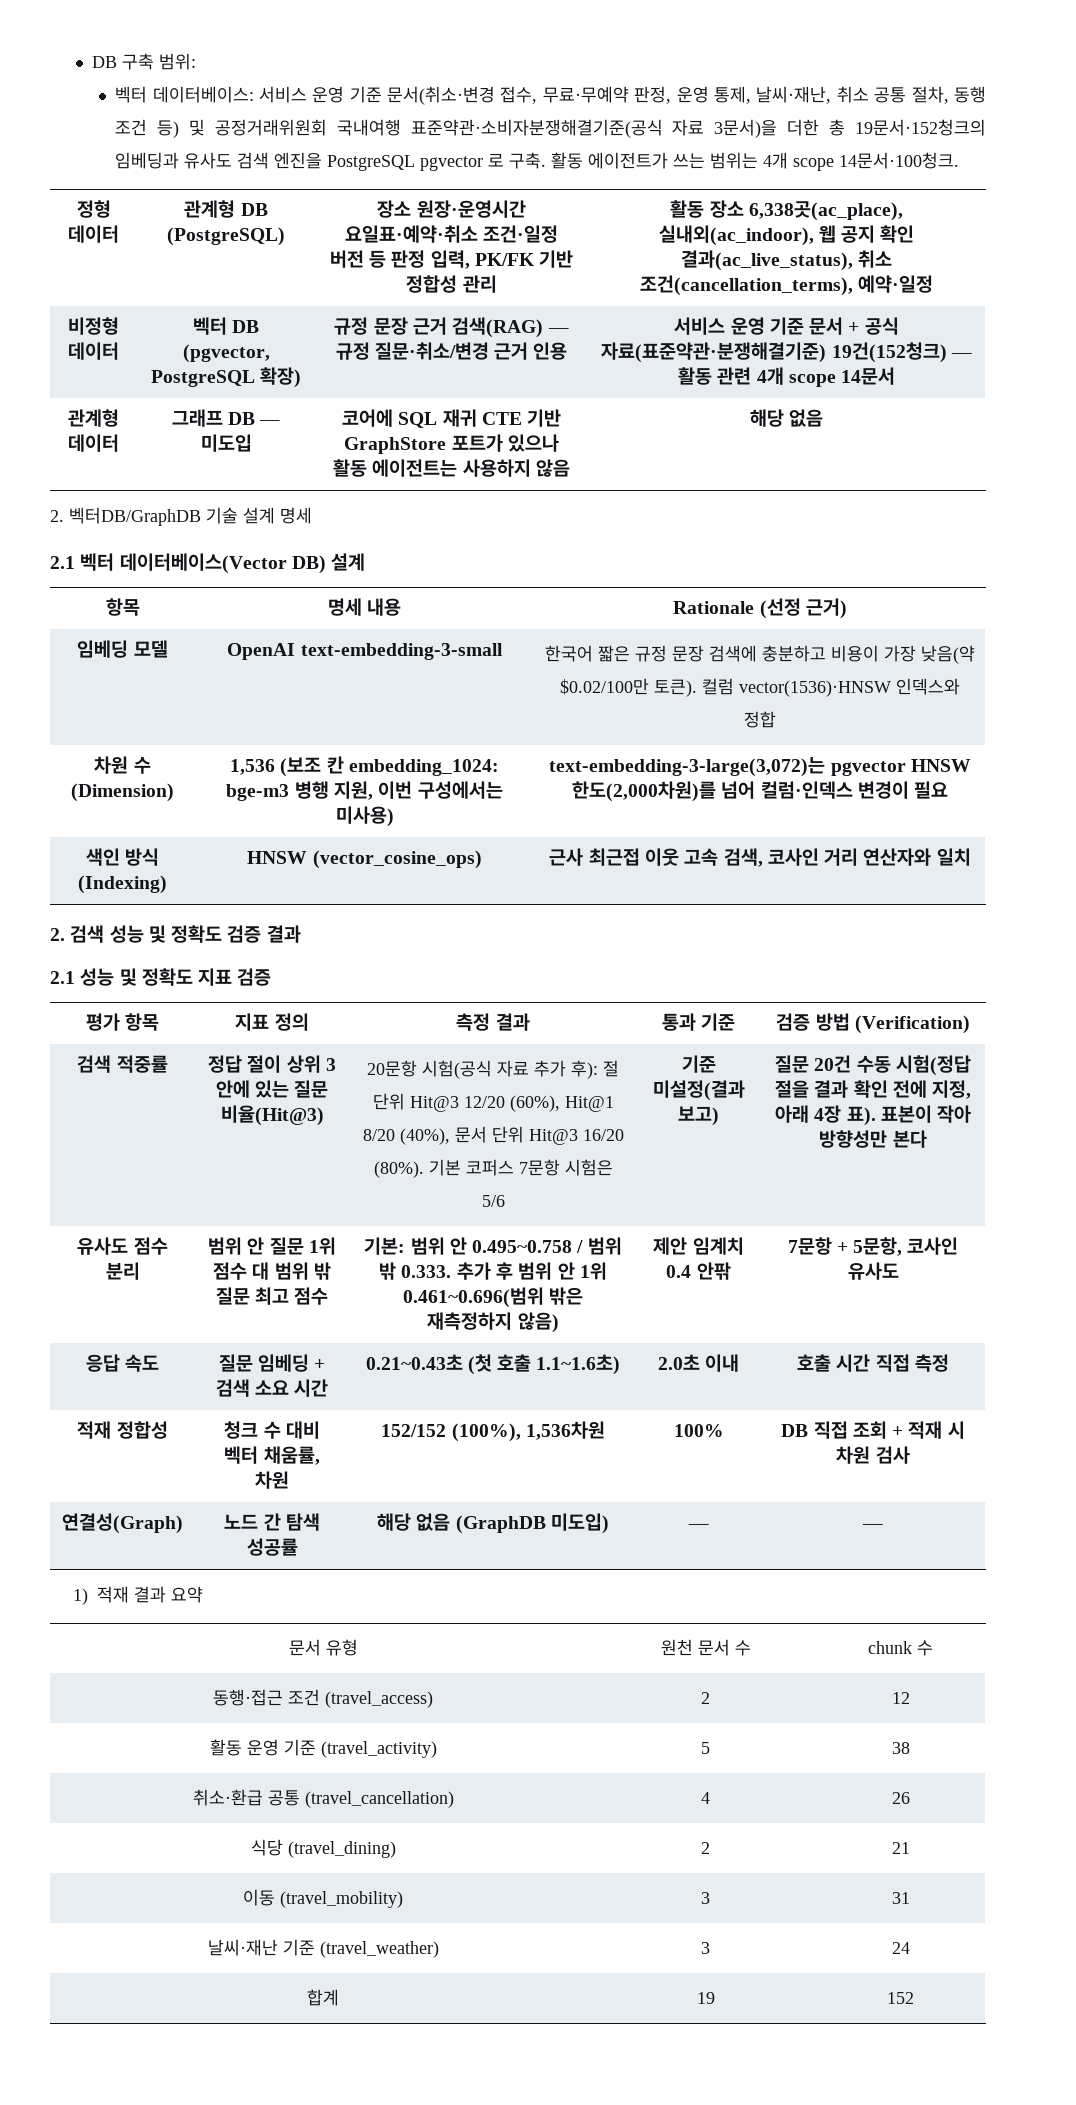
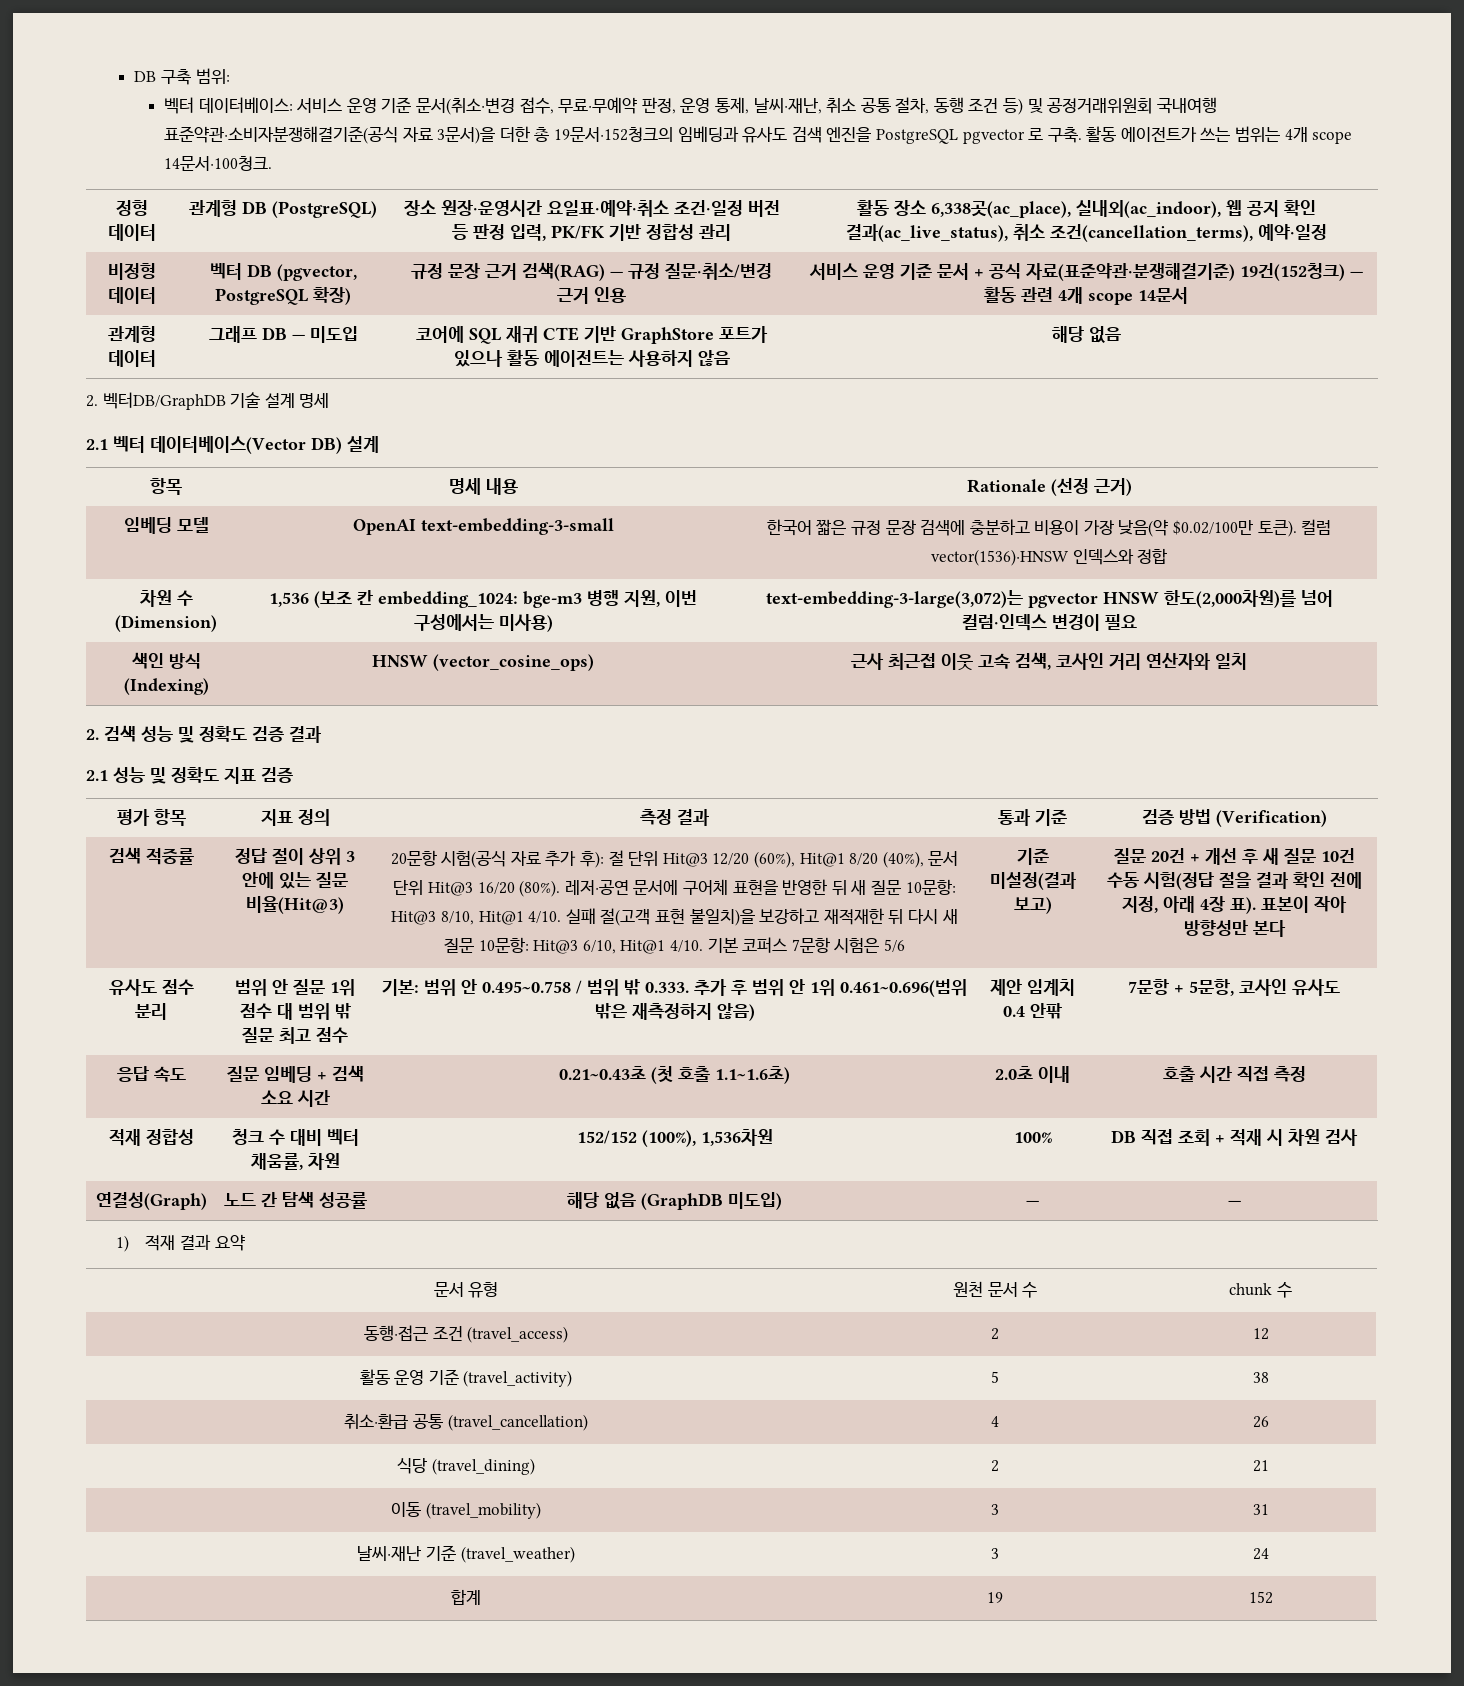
+ 레저·공연 문서에 구어체 표현을 반영한 뒤 새 질문 10문항: Hit@3 8/10, Hit@1 4/10. 실패 절(고객 표현 불일치)을 보강하고 재적재한 뒤 다시 새 질문 10문항: Hit@3 6/10, Hit@1 4/10.
- 질문 20건 수동 시험(정답 절을 결과 확인 전에 지정, 아래 4장 표).
+ 질문 20건 + 개선 후 새 질문 10건 수동 시험(정답 절을 결과 확인 전에 지정, 아래 4장 표).

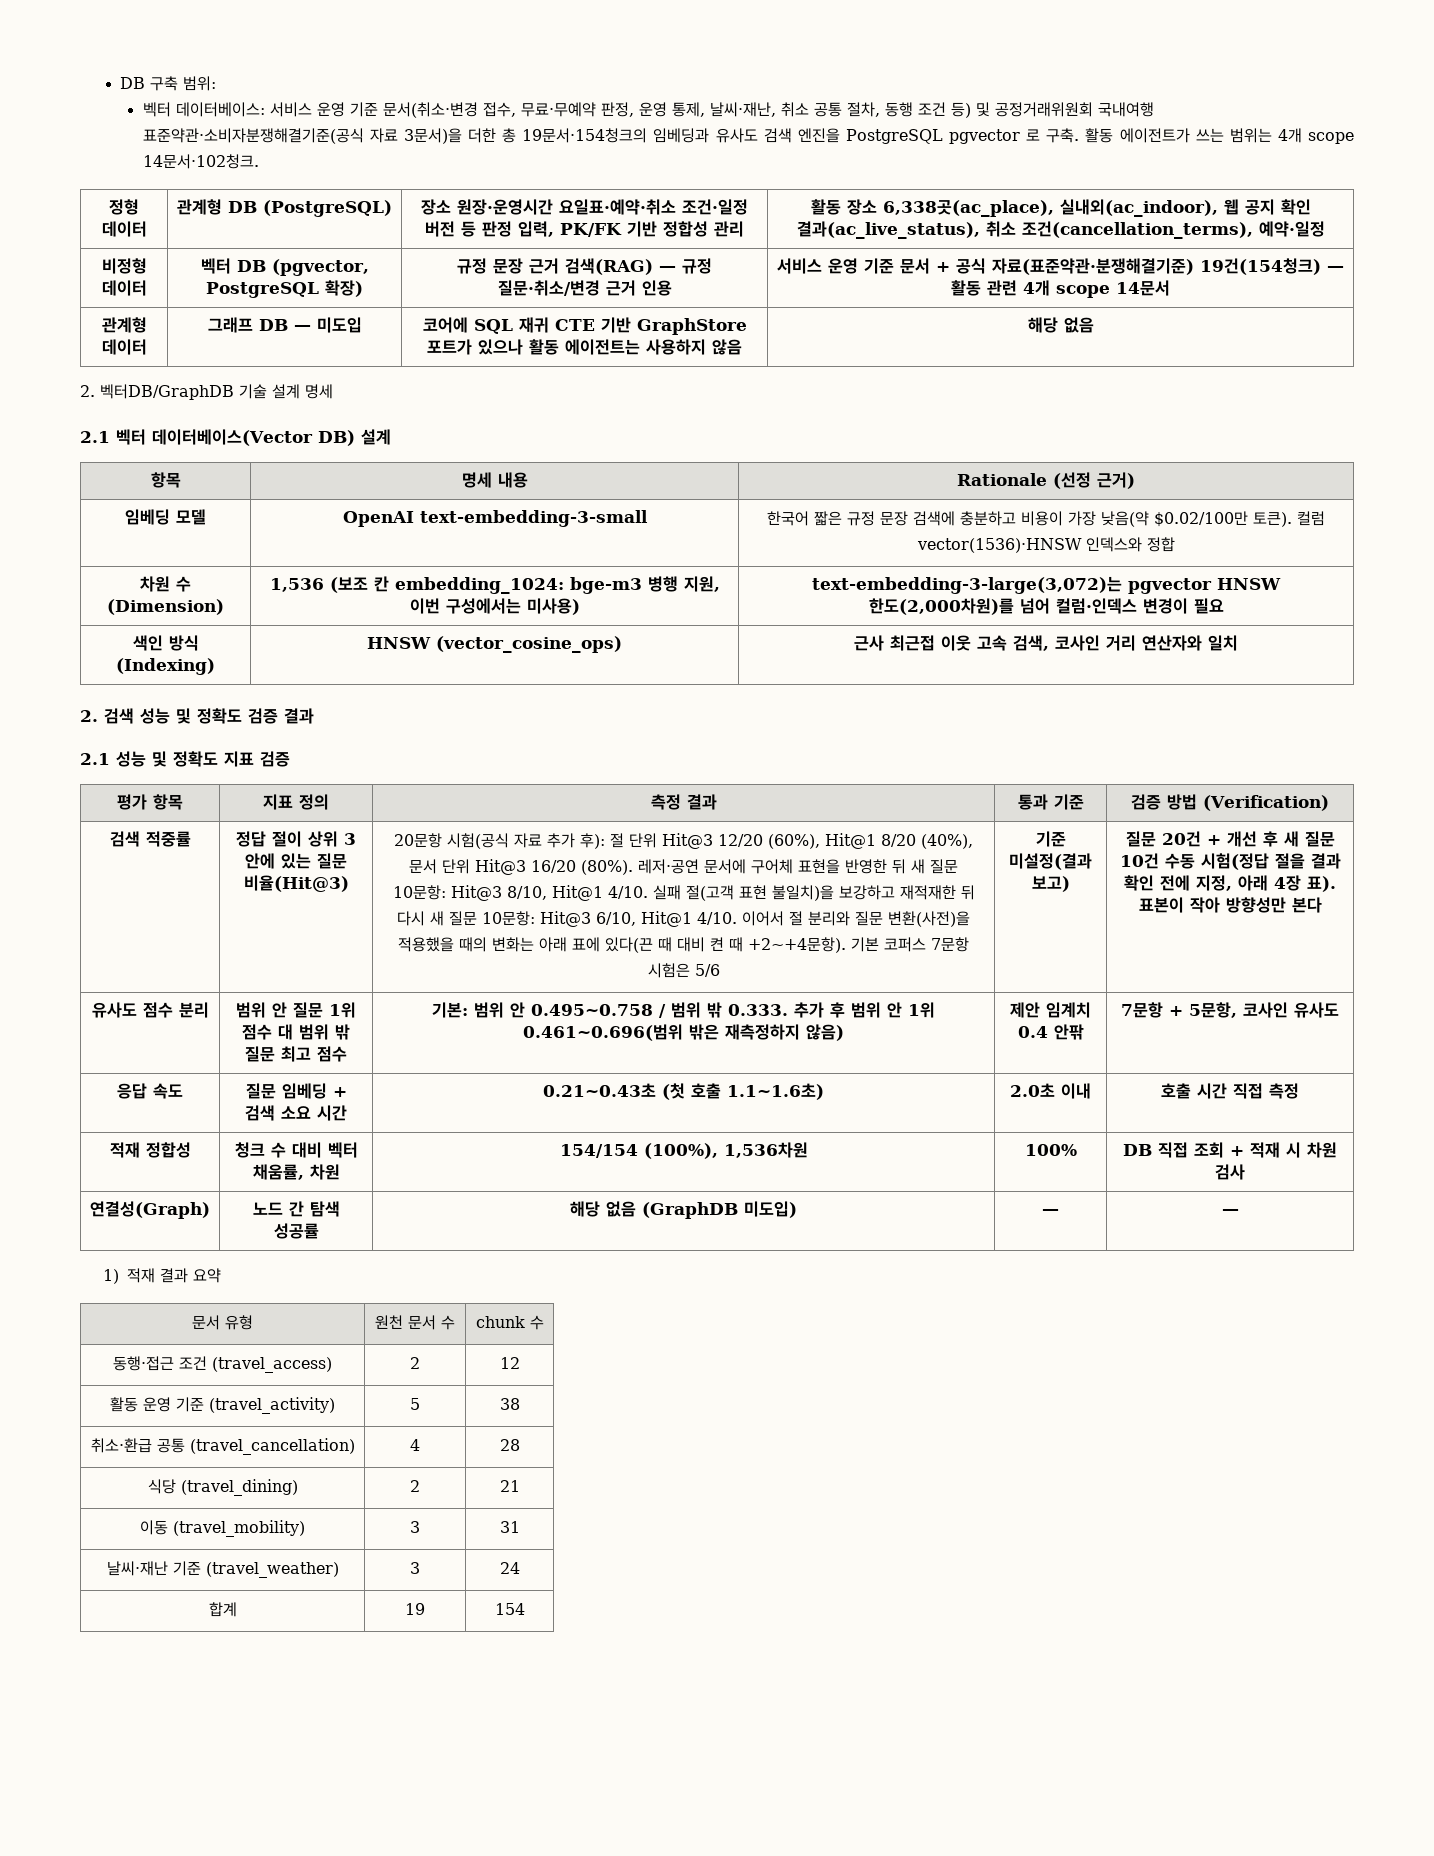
- 벡터 데이터베이스: 서비스 운영 기준 문서(취소·변경 접수, 무료·무예약 판정, 운영 통제, 날씨·재난, 취소 공통 절차, 동행 조건 등) 및 공정거래위원회 국내여행 표준약관·소비자분쟁해결기준(공식 자료 3문서)을 더한 총 19문서·152청크의 임베딩과 유사도 검색 엔진을 PostgreSQL pgvector 로 구축.
+ 벡터 데이터베이스: 서비스 운영 기준 문서(취소·변경 접수, 무료·무예약 판정, 운영 통제, 날씨·재난, 취소 공통 절차, 동행 조건 등) 및 공정거래위원회 국내여행 표준약관·소비자분쟁해결기준(공식 자료 3문서)을 더한 총 19문서·154청크의 임베딩과 유사도 검색 엔진을 PostgreSQL pgvector 로 구축.
- 활동 에이전트가 쓰는 범위는 4개 scope 14문서·100청크.
+ 활동 에이전트가 쓰는 범위는 4개 scope 14문서·102청크.
- 비정형 데이터 | 벡터 DB (pgvector, PostgreSQL 확장) | 규정 문장 근거 검색(RAG) — 규정 질문·취소/변경 근거 인용 | 서비스 운영 기준 문서 + 공식 자료(표준약관·분쟁해결기준) 19건(152청크) — 활동 관련 4개 scope 14문서
+ 비정형 데이터 | 벡터 DB (pgvector, PostgreSQL 확장) | 규정 문장 근거 검색(RAG) — 규정 질문·취소/변경 근거 인용 | 서비스 운영 기준 문서 + 공식 자료(표준약관·분쟁해결기준) 19건(154청크) — 활동 관련 4개 scope 14문서
+ 이어서 절 분리와 질문 변환(사전)을 적용했을 때의 변화는 아래 표에 있다(끈 때 대비 켠 때 +2~+4문항).
- 적재 정합성 | 청크 수 대비 벡터 채움률, 차원 | 152/152 (100%), 1,536차원 | 100% | DB 직접 조회 + 적재 시 차원 검사
+ 적재 정합성 | 청크 수 대비 벡터 채움률, 차원 | 154/154 (100%), 1,536차원 | 100% | DB 직접 조회 + 적재 시 차원 검사
- 취소·환급 공통 (travel_cancellation) | 4 | 26
+ 취소·환급 공통 (travel_cancellation) | 4 | 28
- 합계 | 19 | 152
+ 합계 | 19 | 154

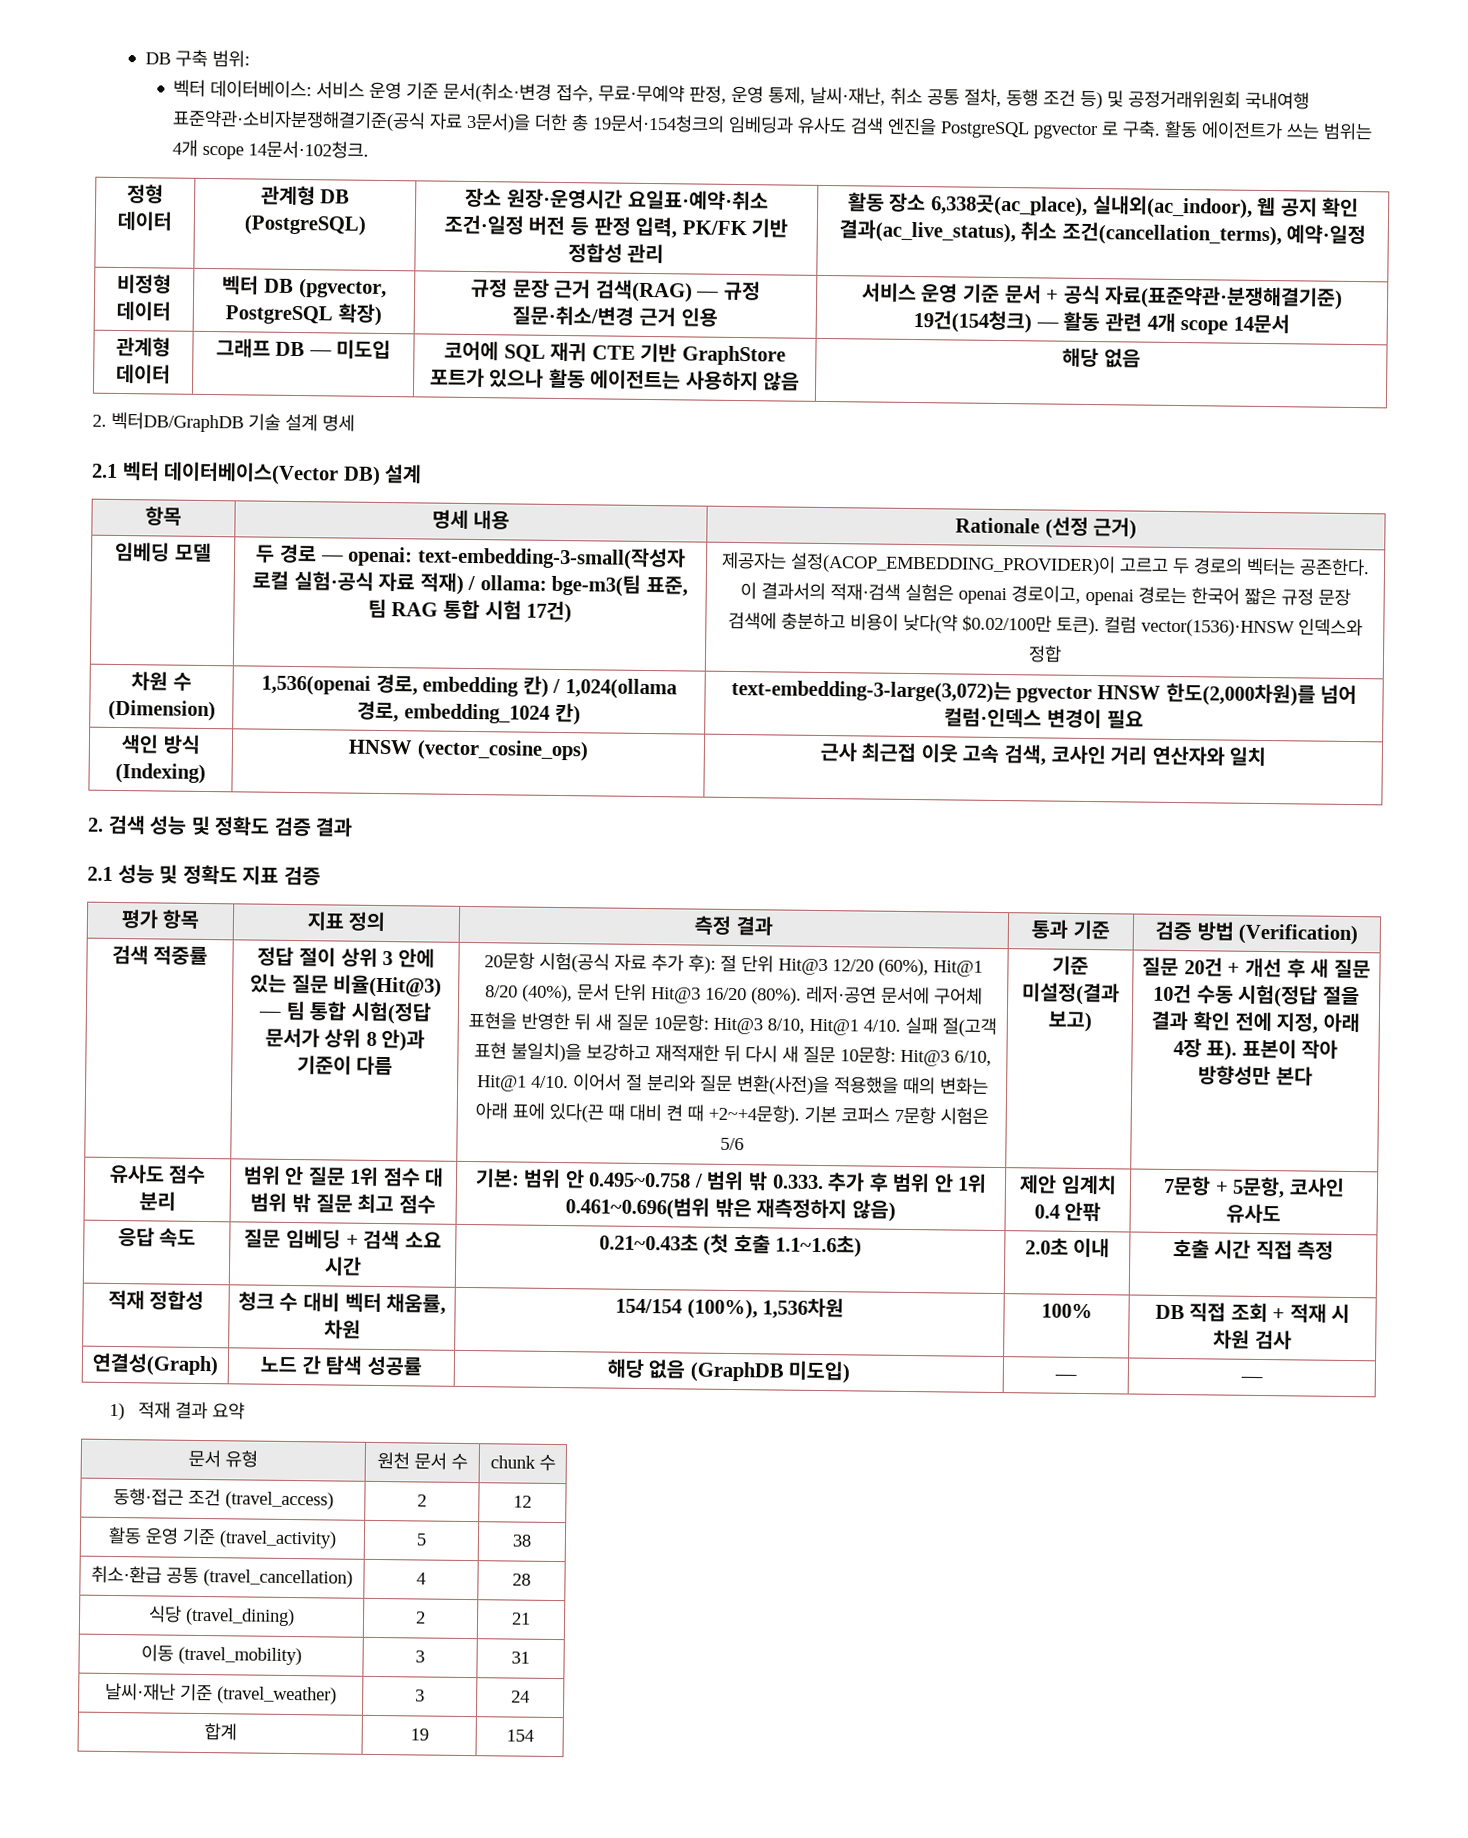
- OpenAI text-embedding-3-small | 한국어 짧은 규정 문장 검색에 충분하고 비용이 가장 낮음(약 $0.02/100만 토큰).
+ 두 경로 — openai: text-embedding-3-small(작성자 로컬 실험·공식 자료 적재) / ollama: bge-m3(팀 표준, 팀 RAG 통합 시험 17건) | 제공자는 설정(ACOP_EMBEDDING_PROVIDER)이 고르고 두 경로의 벡터는 공존한다. 이 결과서의 적재·검색 실험은 openai 경로이고, openai 경로는 한국어 짧은 규정 문장 검색에 충분하고 비용이 낮다(약 $0.02/100만 토큰).
- 차원 수 (Dimension) | 1,536 (보조 칸 embedding_1024: bge-m3 병행 지원, 이번 구성에서는 미사용) | text-embedding-3-large(3,072)는 pgvector HNSW 한도(2,000차원)를 넘어 컬럼·인덱스 변경이 필요
+ 차원 수 (Dimension) | 1,536(openai 경로, embedding 칸) / 1,024(ollama 경로, embedding_1024 칸) | text-embedding-3-large(3,072)는 pgvector HNSW 한도(2,000차원)를 넘어 컬럼·인덱스 변경이 필요
- 정답 절이 상위 3 안에 있는 질문 비율(Hit@3)
+ 정답 절이 상위 3 안에 있는 질문 비율(Hit@3) — 팀 통합 시험(정답 문서가 상위 8 안)과 기준이 다름

